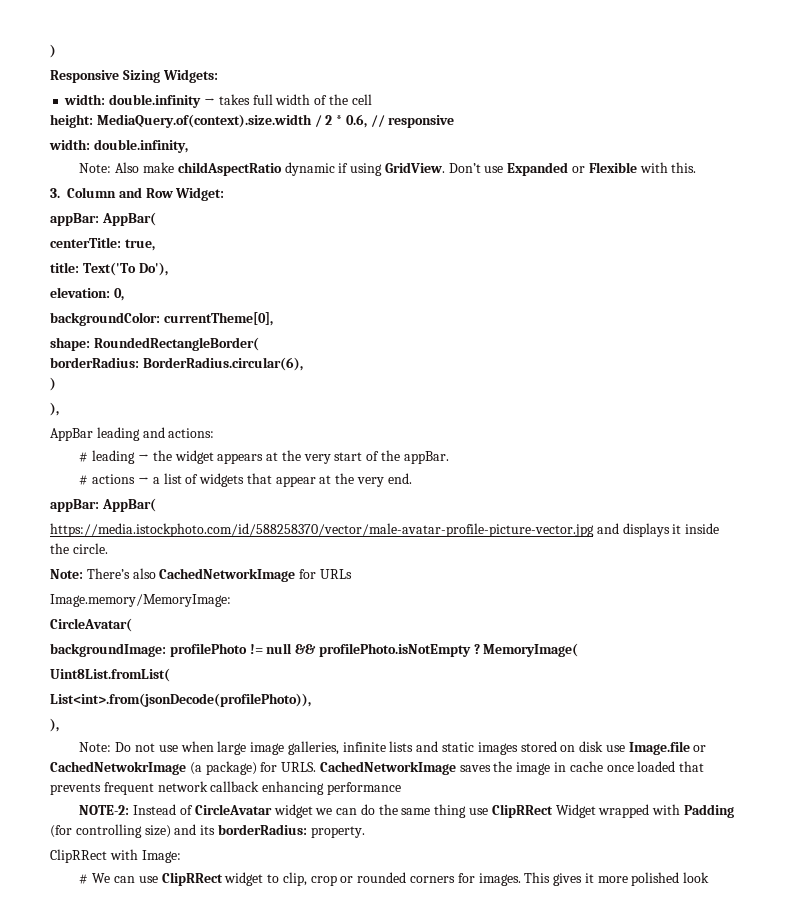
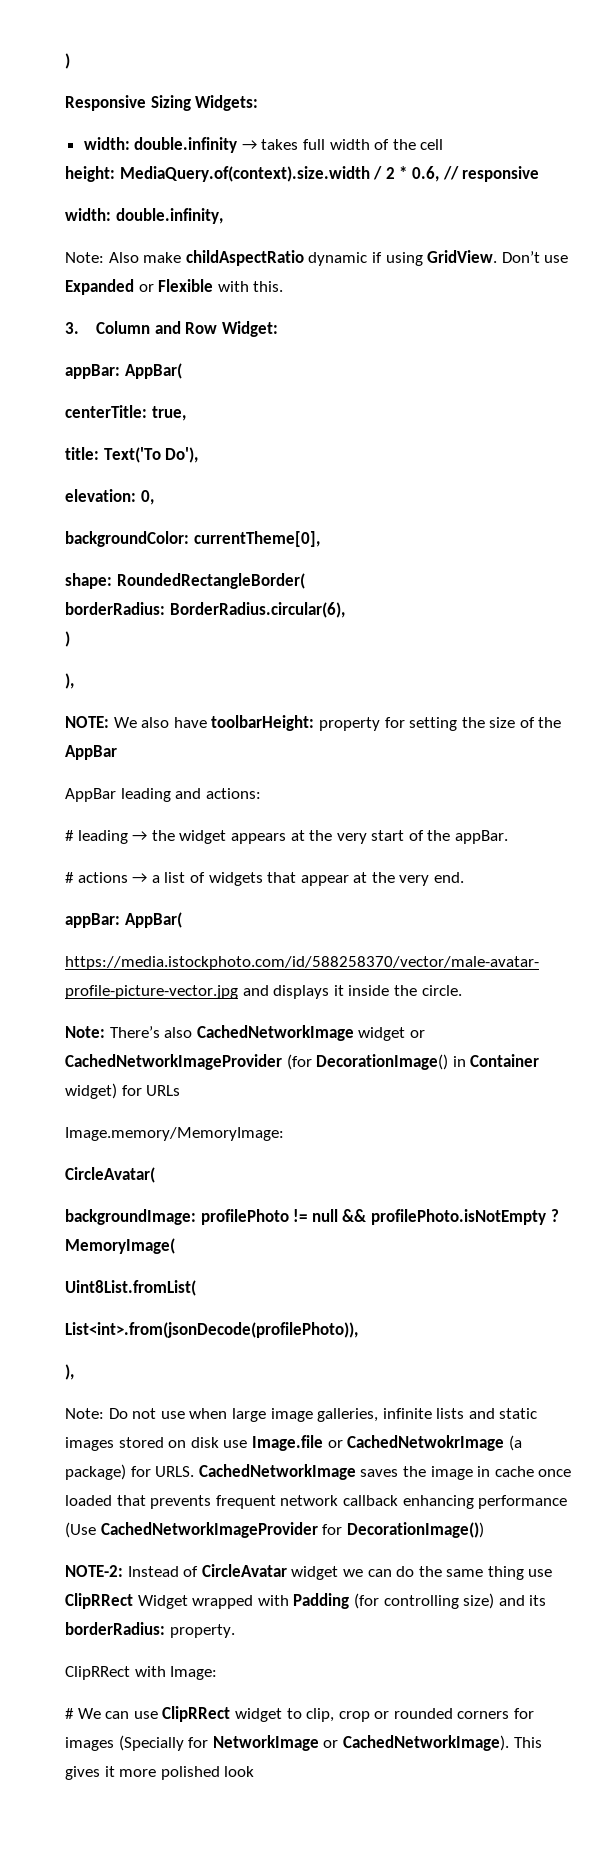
+ NOTE: We also have toolbarHeight: property for setting the size of the AppBar
- Note: There’s also CachedNetworkImage for URLs
+ Note: There’s also CachedNetworkImage widget or CachedNetworkImageProvider (for DecorationImage() in Container widget) for URLs
- CachedNetworkImage saves the image in cache once loaded that prevents frequent network callback enhancing performance
+ CachedNetworkImage saves the image in cache once loaded that prevents frequent network callback enhancing performance (Use CachedNetworkImageProvider for DecorationImage())
- # We can use ClipRRect widget to clip, crop or rounded corners for images.
+ # We can use ClipRRect widget to clip, crop or rounded corners for images (Specially for NetworkImage or CachedNetworkImage).

